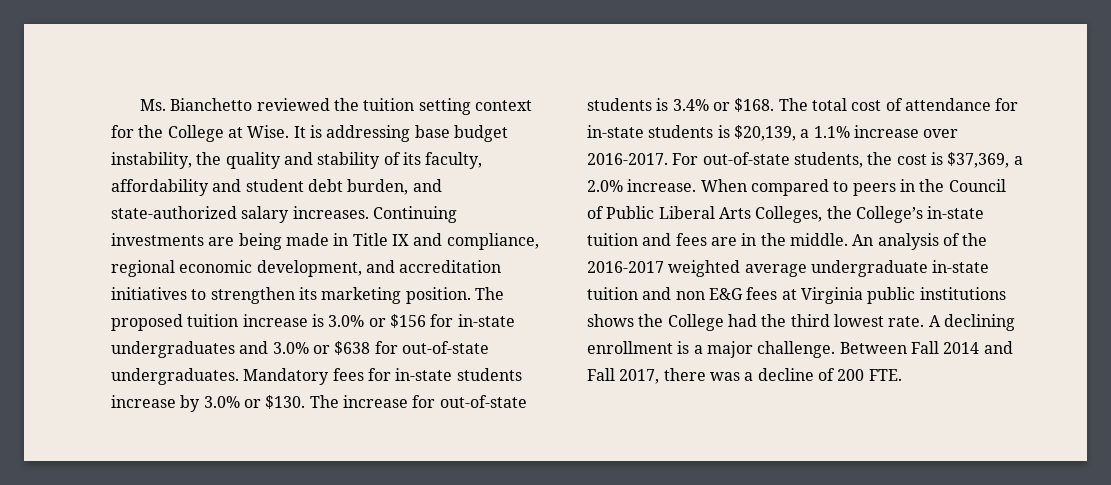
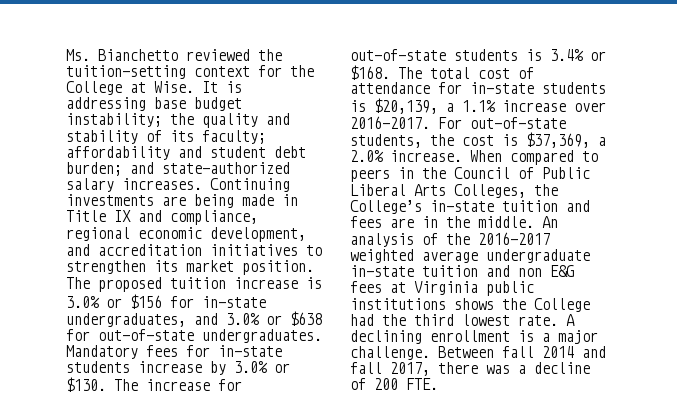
- Ms. Bianchetto reviewed the tuition setting context for the College at Wise.
+ Ms. Bianchetto reviewed the tuition-setting context for the College at Wise.
- It is addressing base budget instability, the quality and stability of its faculty, affordability and student debt burden, and state-authorized salary increases.
+ It is addressing base budget instability; the quality and stability of its faculty; affordability and student debt burden; and state-authorized salary increases.
- Continuing investments are being made in Title IX and compliance, regional economic development, and accreditation initiatives to strengthen its marketing position.
+ Continuing investments are being made in Title IX and compliance, regional economic development, and accreditation initiatives to strengthen its market position.
- The proposed tuition increase is 3.0% or $156 for in-state undergraduates and 3.0% or $638 for out-of-state undergraduates.
+ The proposed tuition increase is 3.0% or $156 for in-state undergraduates, and 3.0% or $638 for out-of-state undergraduates.
- Between Fall 2014 and Fall 2017, there was a decline of 200 FTE.
+ Between fall 2014 and fall 2017, there was a decline of 200 FTE.

